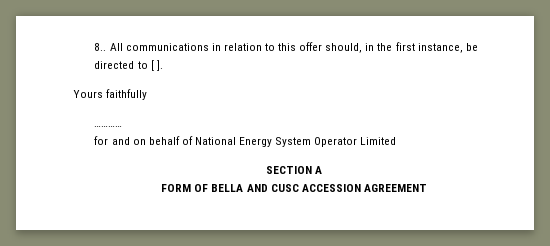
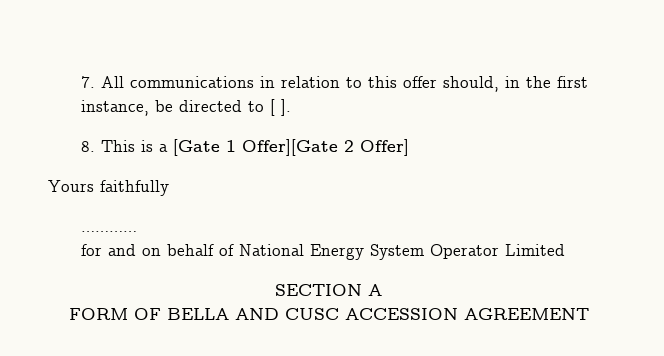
- 8.. All communications in relation to this offer should, in the first instance, be directed to [ ].
+ 7. All communications in relation to this offer should, in the first instance, be directed to [ ].
+ 8. This is a [Gate 1 Offer][Gate 2 Offer]

